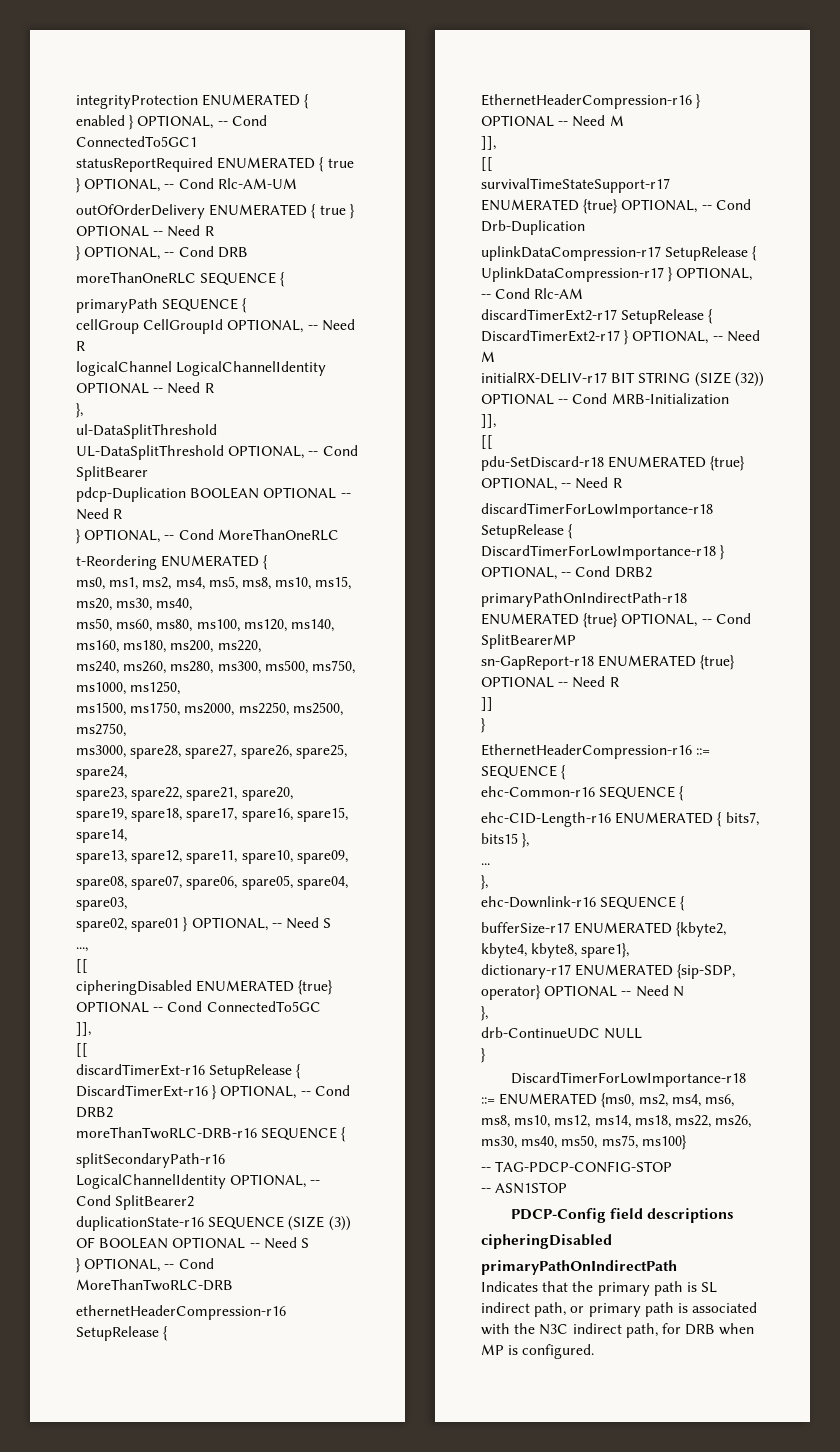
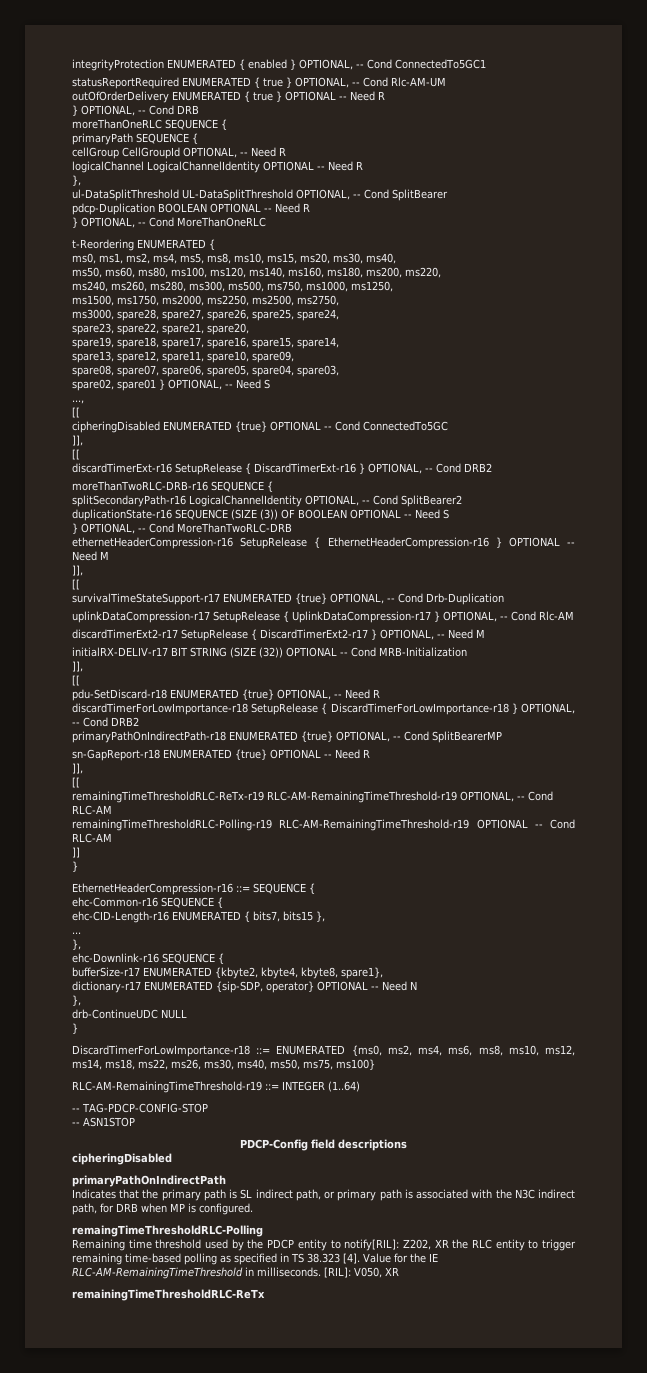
  sn-GapReport-r18 ENUMERATED {true} OPTIONAL -- Need R
+ ]],
+ [[
+ remainingTimeThresholdRLC-ReTx-r19 RLC-AM-RemainingTimeThreshold-r19 OPTIONAL, -- Cond RLC-AM
+ remainingTimeThresholdRLC-Polling-r19 RLC-AM-RemainingTimeThreshold-r19 OPTIONAL -- Cond RLC-AM
+ RLC-AM-RemainingTimeThreshold-r19 ::= INTEGER (1..64)
+ remaingTimeThresholdRLC-Polling
+ Remaining time threshold used by the PDCP entity to notify[RIL]: Z202, XR the RLC entity to trigger remaining time-based polling as specified in TS 38.323 [4]. Value for the IE RLC-AM-RemainingTimeThreshold in milliseconds. [RIL]: V050, XR
+ remainingTimeThresholdRLC-ReTx

